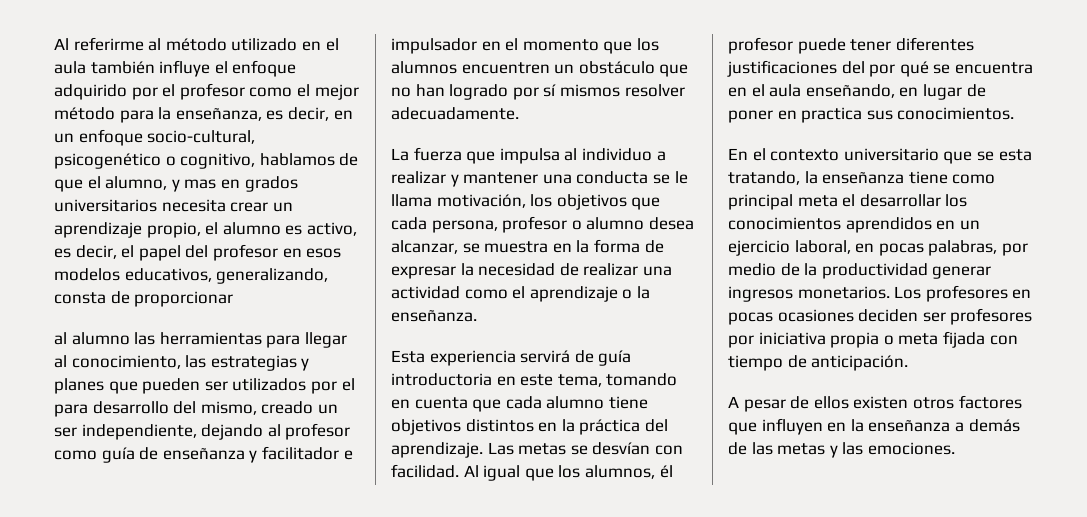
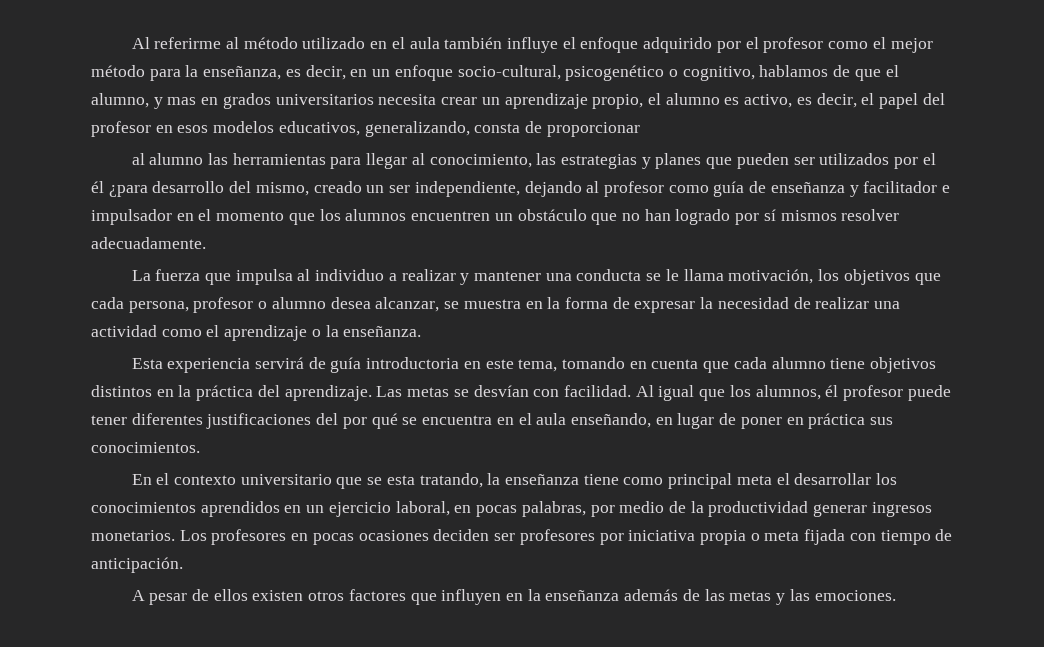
- al alumno las herramientas para llegar al conocimiento, las estrategias y planes que pueden ser utilizados por el para desarrollo del mismo, creado un ser independiente, dejando al profesor como guía de enseñanza y facilitador e impulsador en el momento que los alumnos encuentren un obstáculo que no han logrado por sí mismos resolver adecuadamente.
+ al alumno las herramientas para llegar al conocimiento, las estrategias y planes que pueden ser utilizados por el él ¿para desarrollo del mismo, creado un ser independiente, dejando al profesor como guía de enseñanza y facilitador e impulsador en el momento que los alumnos encuentren un obstáculo que no han logrado por sí mismos resolver adecuadamente.
- Al igual que los alumnos, él profesor puede tener diferentes justificaciones del por qué se encuentra en el aula enseñando, en lugar de poner en practica sus conocimientos.
+ Al igual que los alumnos, él profesor puede tener diferentes justificaciones del por qué se encuentra en el aula enseñando, en lugar de poner en práctica sus conocimientos.
- A pesar de ellos existen otros factores que influyen en la enseñanza a demás de las metas y las emociones.
+ A pesar de ellos existen otros factores que influyen en la enseñanza además de las metas y las emociones.

